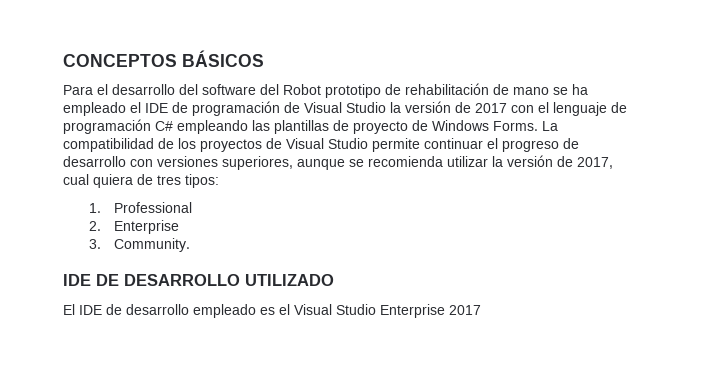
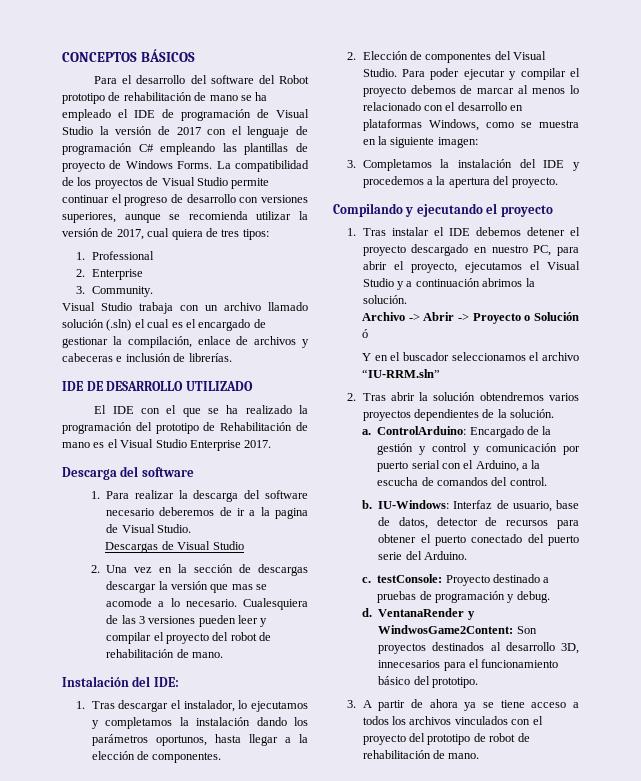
+ Visual Studio trabaja con un archivo llamado solución (.sln) el cual es el encargado de gestionar la compilación, enlace de archivos y cabeceras e inclusión de librerías.
- El IDE de desarrollo empleado es el Visual Studio Enterprise 2017
+ El IDE con el que se ha realizado la programación del prototipo de Rehabilitación de mano es el Visual Studio Enterprise 2017.
+ Descarga del software
+ 1. Para realizar la descarga del software necesario deberemos de ir a la pagina de Visual Studio.
+ Descargas de Visual Studio
+ 2. Una vez en la sección de descargas descargar la versión que mas se acomode a lo necesario. Cualesquiera de las 3 versiones pueden leer y compilar el proyecto del robot de rehabilitación de mano.
+ Instalación del IDE:
+ 1. Tras descargar el instalador, lo ejecutamos y completamos la instalación dando los parámetros oportunos, hasta llegar a la elección de componentes.
+ 2. Elección de componentes del Visual Studio. Para poder ejecutar y compilar el proyecto debemos de marcar al menos lo relacionado con el desarrollo en plataformas Windows, como se muestra en la siguiente imagen:
+ 3. Completamos la instalación del IDE y procedemos a la apertura del proyecto.
+ Compilando y ejecutando el proyecto
+ 1. Tras instalar el IDE debemos detener el proyecto descargado en nuestro PC, para abrir el proyecto, ejecutamos el Visual Studio y a continuación abrimos la solución.
+ Archivo -> Abrir -> Proyecto o Solución ó
+ Y en el buscador seleccionamos el archivo “IU-RRM.sln”
+ 2. Tras abrir la solución obtendremos varios proyectos dependientes de la solución.
+ a. ControlArduino: Encargado de la gestión y control y comunicación por puerto serial con el Arduino, a la escucha de comandos del control.
+ b. IU-Windows: Interfaz de usuario, base de datos, detector de recursos para obtener el puerto conectado del puerto serie del Arduino.
+ c. testConsole: Proyecto destinado a pruebas de programación y debug.
+ d. VentanaRender y WindwosGame2Content: Son proyectos destinados al desarrollo 3D, innecesarios para el funcionamiento básico del prototipo.
+ 3. A partir de ahora ya se tiene acceso a todos los archivos vinculados con el proyecto del prototipo de robot de rehabilitación de mano.

